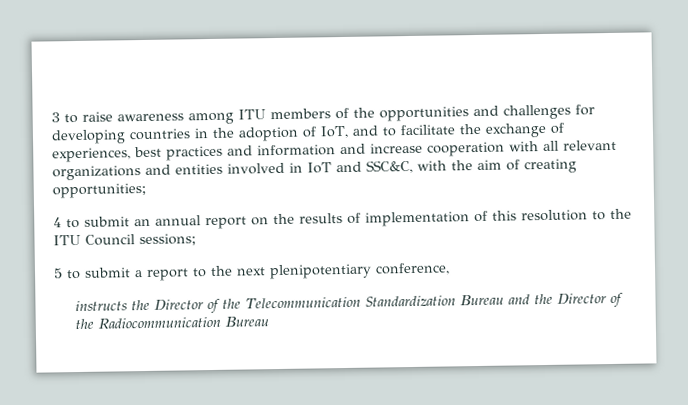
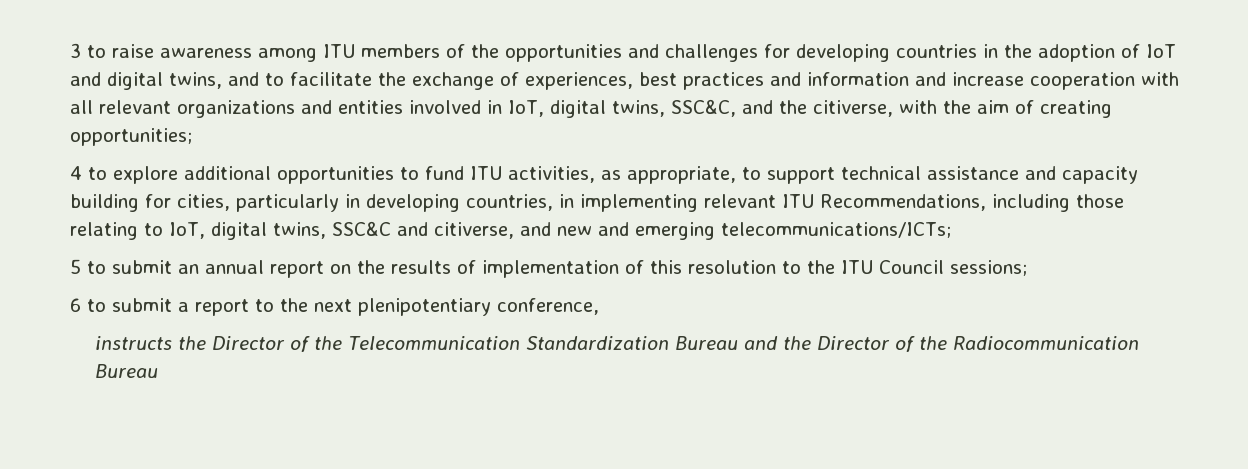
- 3 to raise awareness among ITU members of the opportunities and challenges for developing countries in the adoption of IoT, and to facilitate the exchange of experiences, best practices and information and increase cooperation with all relevant organizations and entities involved in IoT and SSC&C, with the aim of creating opportunities;
+ 3 to raise awareness among ITU members of the opportunities and challenges for developing countries in the adoption of IoT and digital twins, and to facilitate the exchange of experiences, best practices and information and increase cooperation with all relevant organizations and entities involved in IoT, digital twins, SSC&C, and the citiverse, with the aim of creating opportunities;
- 4 to submit an annual report on the results of implementation of this resolution to the ITU Council sessions;
+ 4 to explore additional opportunities to fund ITU activities, as appropriate, to support technical assistance and capacity building for cities, particularly in developing countries, in implementing relevant ITU Recommendations, including those relating to IoT, digital twins, SSC&C and citiverse, and new and emerging telecommunications/ICTs;
+ 5 to submit an annual report on the results of implementation of this resolution to the ITU Council sessions;
- 5 to submit a report to the next plenipotentiary conference,
+ 6 to submit a report to the next plenipotentiary conference,

